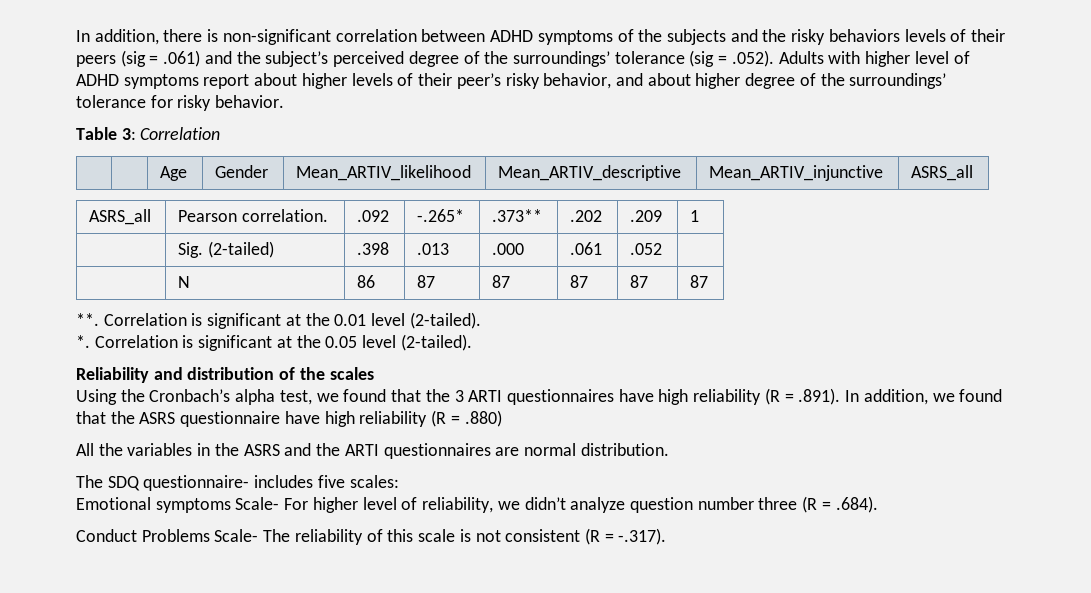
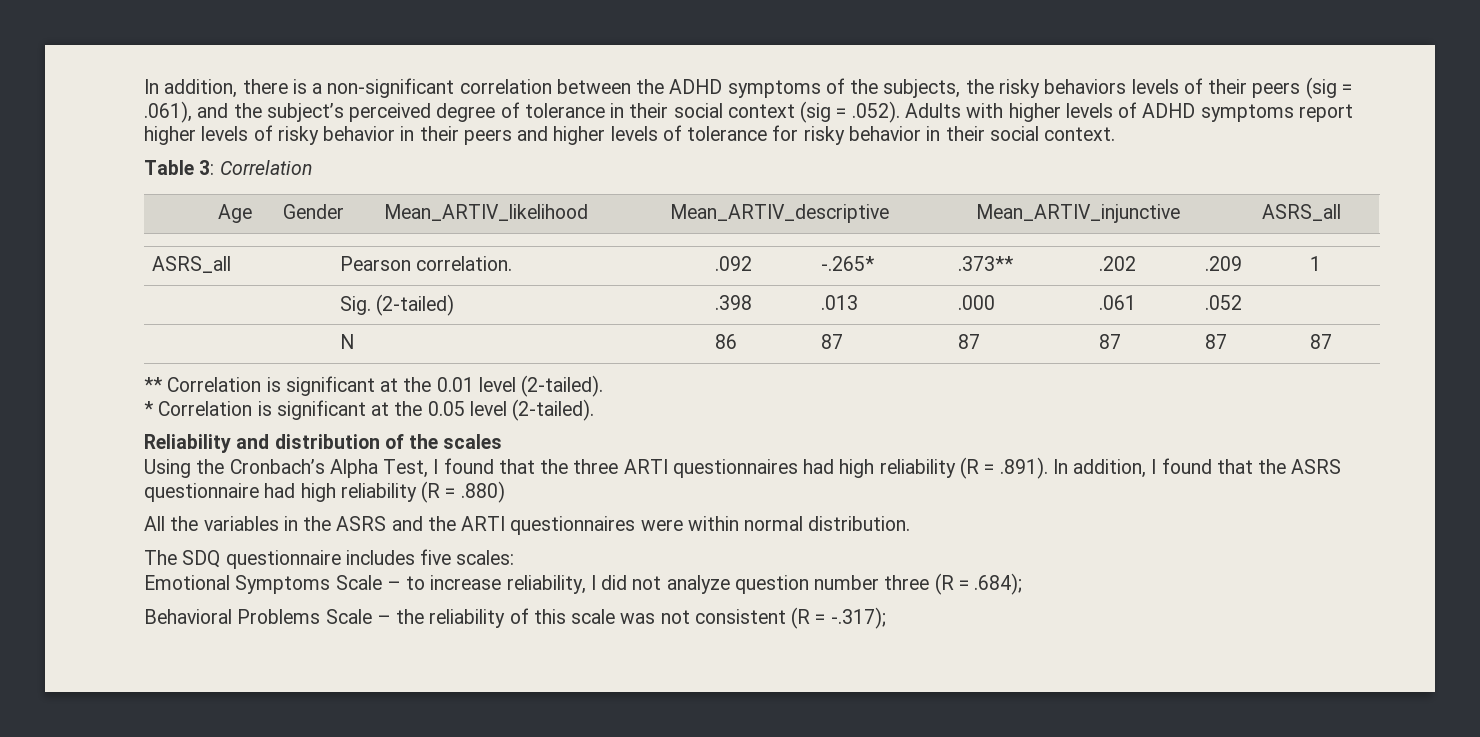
- In addition, there is non-significant correlation between ADHD symptoms of the subjects and the risky behaviors levels of their peers (sig = .061) and the subject’s perceived degree of the surroundings’ tolerance (sig = .052). Adults with higher level of ADHD symptoms report about higher levels of their peer’s risky behavior, and about higher degree of the surroundings’ tolerance for risky behavior.
+ In addition, there is a non-significant correlation between the ADHD symptoms of the subjects, the risky behaviors levels of their peers (sig = .061), and the subject’s perceived degree of tolerance in their social context (sig = .052). Adults with higher levels of ADHD symptoms report higher levels of risky behavior in their peers and higher levels of tolerance for risky behavior in their social context.
- **. Correlation is significant at the 0.01 level (2-tailed).
+ ** Correlation is significant at the 0.01 level (2-tailed).
- *. Correlation is significant at the 0.05 level (2-tailed).
+ * Correlation is significant at the 0.05 level (2-tailed).
- Using the Cronbach’s alpha test, we found that the 3 ARTI questionnaires have high reliability (R = .891). In addition, we found that the ASRS questionnaire have high reliability (R = .880)
+ Using the Cronbach’s Alpha Test, I found that the three ARTI questionnaires had high reliability (R = .891). In addition, I found that the ASRS questionnaire had high reliability (R = .880)
- All the variables in the ASRS and the ARTI questionnaires are normal distribution.
+ All the variables in the ASRS and the ARTI questionnaires were within normal distribution.
- The SDQ questionnaire- includes five scales:
+ The SDQ questionnaire includes five scales:
- Emotional symptoms Scale- For higher level of reliability, we didn’t analyze question number three (R = .684).
- Conduct Problems Scale- The reliability of this scale is not consistent (R = -.317).
+ Emotional Symptoms Scale – to increase reliability, I did not analyze question number three (R = .684);
+ Behavioral Problems Scale – the reliability of this scale was not consistent (R = -.317);

